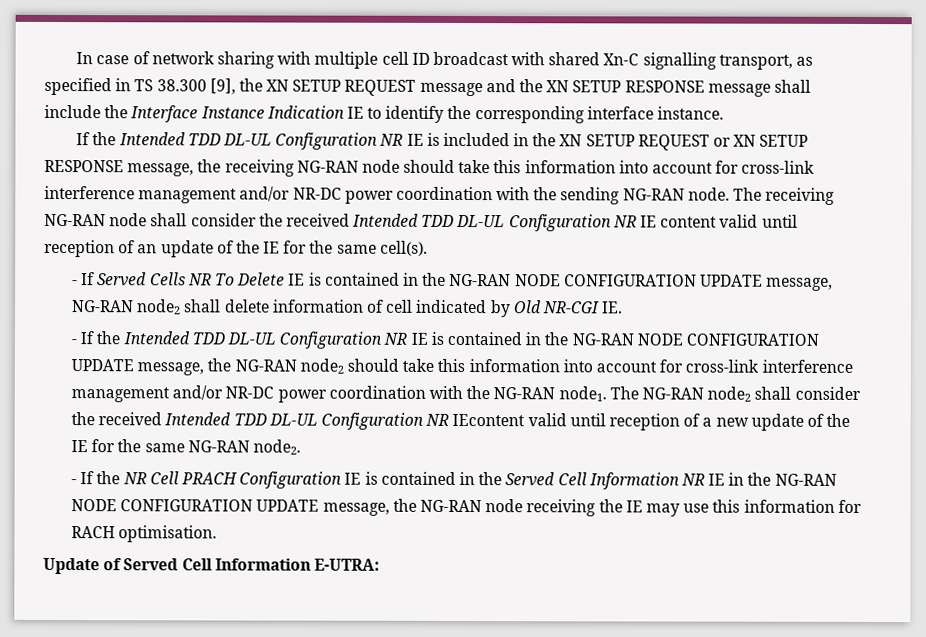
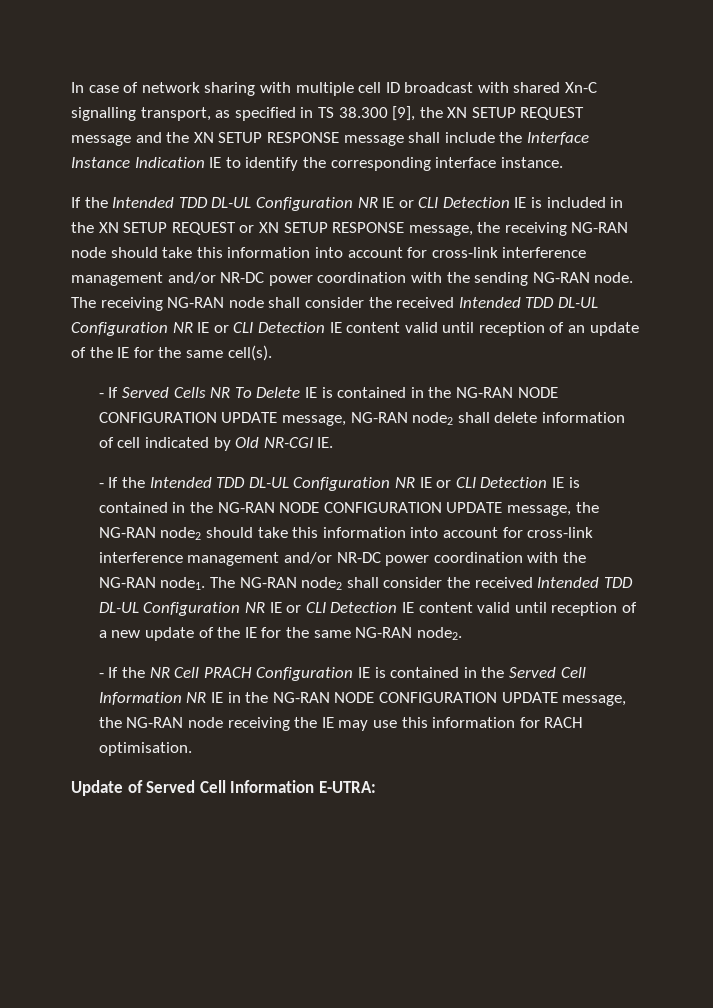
- If the Intended TDD DL-UL Configuration NR IE is included in the XN SETUP REQUEST or XN SETUP RESPONSE message, the receiving NG-RAN node should take this information into account for cross-link interference management and/or NR-DC power coordination with the sending NG-RAN node.
+ If the Intended TDD DL-UL Configuration NR IE or CLI Detection IE is included in the XN SETUP REQUEST or XN SETUP RESPONSE message, the receiving NG-RAN node should take this information into account for cross-link interference management and/or NR-DC power coordination with the sending NG-RAN node.
- The receiving NG-RAN node shall consider the received Intended TDD DL-UL Configuration NR IE content valid until reception of an update of the IE for the same cell(s).
+ The receiving NG-RAN node shall consider the received Intended TDD DL-UL Configuration NR IE or CLI Detection IE content valid until reception of an update of the IE for the same cell(s).
- - If the Intended TDD DL-UL Configuration NR IE is contained in the NG-RAN NODE CONFIGURATION UPDATE message, the NG-RAN node2 should take this information into account for cross-link interference management and/or NR-DC power coordination with the NG-RAN node1.
+ - If the Intended TDD DL-UL Configuration NR IE or CLI Detection IE is contained in the NG-RAN NODE CONFIGURATION UPDATE message, the NG-RAN node2 should take this information into account for cross-link interference management and/or NR-DC power coordination with the NG-RAN node1.
- The NG-RAN node2 shall consider the received Intended TDD DL-UL Configuration NR IEcontent valid until reception of a new update of the IE for the same NG-RAN node2.
+ The NG-RAN node2 shall consider the received Intended TDD DL-UL Configuration NR IE or CLI Detection IE content valid until reception of a new update of the IE for the same NG-RAN node2.

